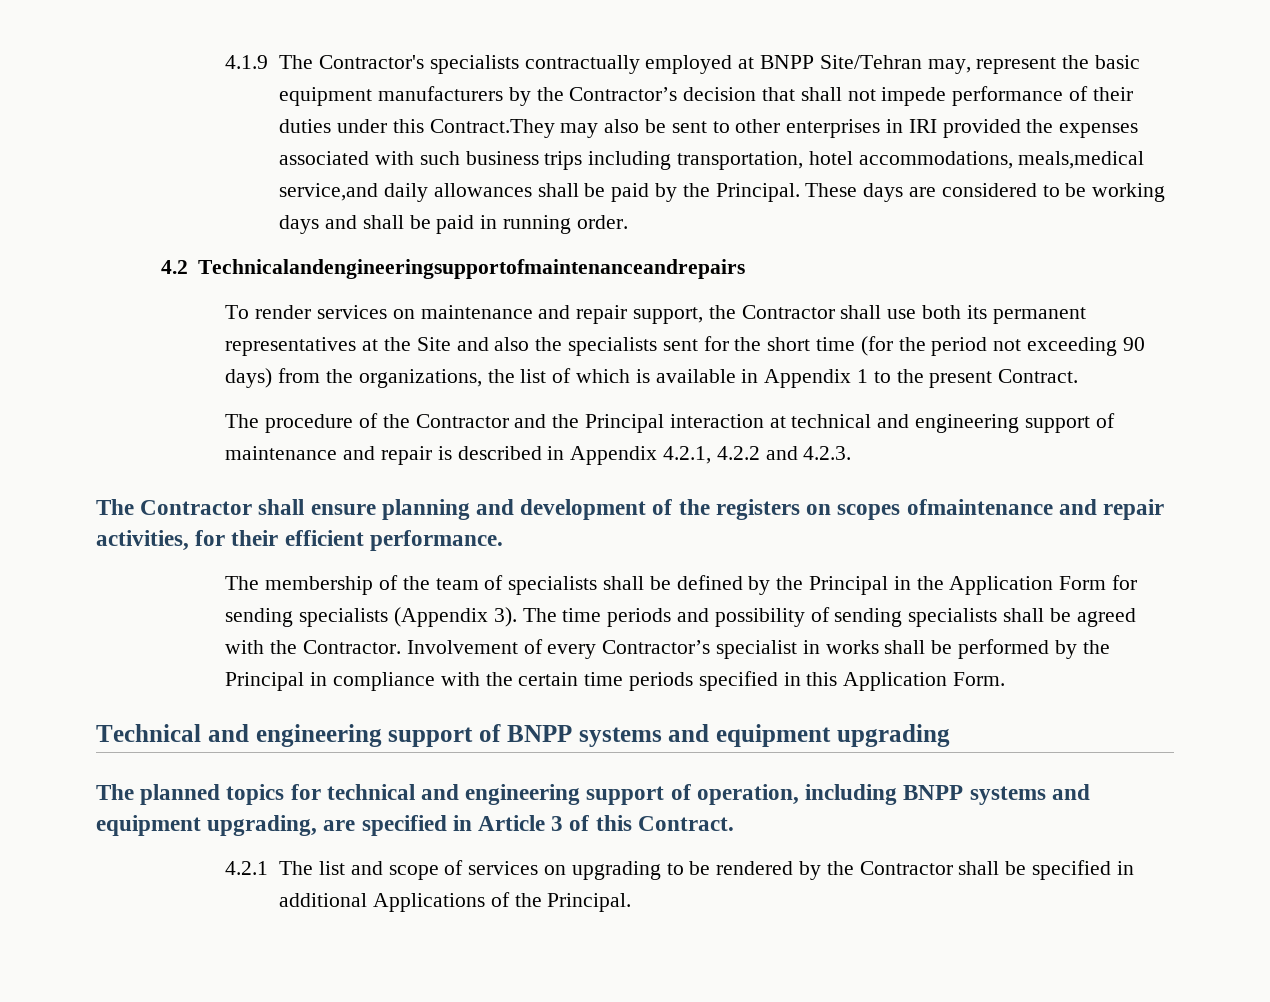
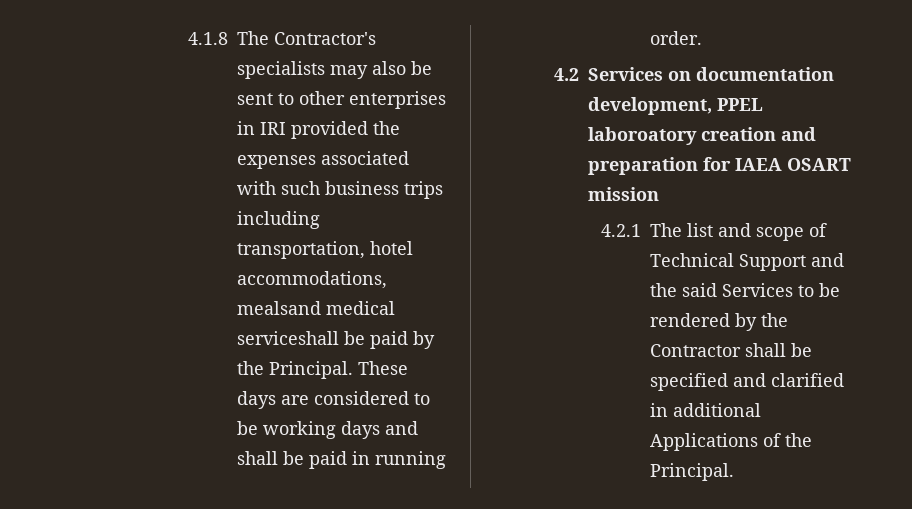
- 4.1.9 The Contractor's specialists contractually employed at BNPP Site/Tehran may, represent the basic equipment manufacturers by the Contractor’s decision that shall not impede performance of their duties under this Contract.They may also be sent to other enterprises in IRI provided the expenses associated with such business trips including transportation, hotel accommodations, meals,medical service,and daily allowances shall be paid by the Principal.
+ 4.1.8 The Contractor's specialists may also be sent to other enterprises in IRI provided the expenses associated with such business trips including transportation, hotel accommodations, mealsand medical serviceshall be paid by the Principal.
- 4.2 Technicalandengineeringsupportofmaintenanceandrepairs
- To render services on maintenance and repair support, the Contractor shall use both its permanent representatives at the Site and also the specialists sent for the short time (for the period not exceeding 90 days) from the organizations, the list of which is available in Appendix 1 to the present Contract.
- The procedure of the Contractor and the Principal interaction at technical and engineering support of maintenance and repair is described in Appendix 4.2.1, 4.2.2 and 4.2.3.
- The Contractor shall ensure planning and development of the registers on scopes ofmaintenance and repair activities, for their efficient performance.
- The membership of the team of specialists shall be defined by the Principal in the Application Form for sending specialists (Appendix 3). The time periods and possibility of sending specialists shall be agreed with the Contractor. Involvement of every Contractor’s specialist in works shall be performed by the Principal in compliance with the certain time periods specified in this Application Form.
- Technical and engineering support of BNPP systems and equipment upgrading
- The planned topics for technical and engineering support of operation, including BNPP systems and equipment upgrading, are specified in Article 3 of this Contract.
+ 4.2 Services on documentation development, PPEL laboroatory creation and preparation for IAEA OSART mission
- 4.2.1 The list and scope of services on upgrading to be rendered by the Contractor shall be specified in additional Applications of the Principal.
+ 4.2.1 The list and scope of Technical Support and the said Services to be rendered by the Contractor shall be specified and clarified in additional Applications of the Principal.

